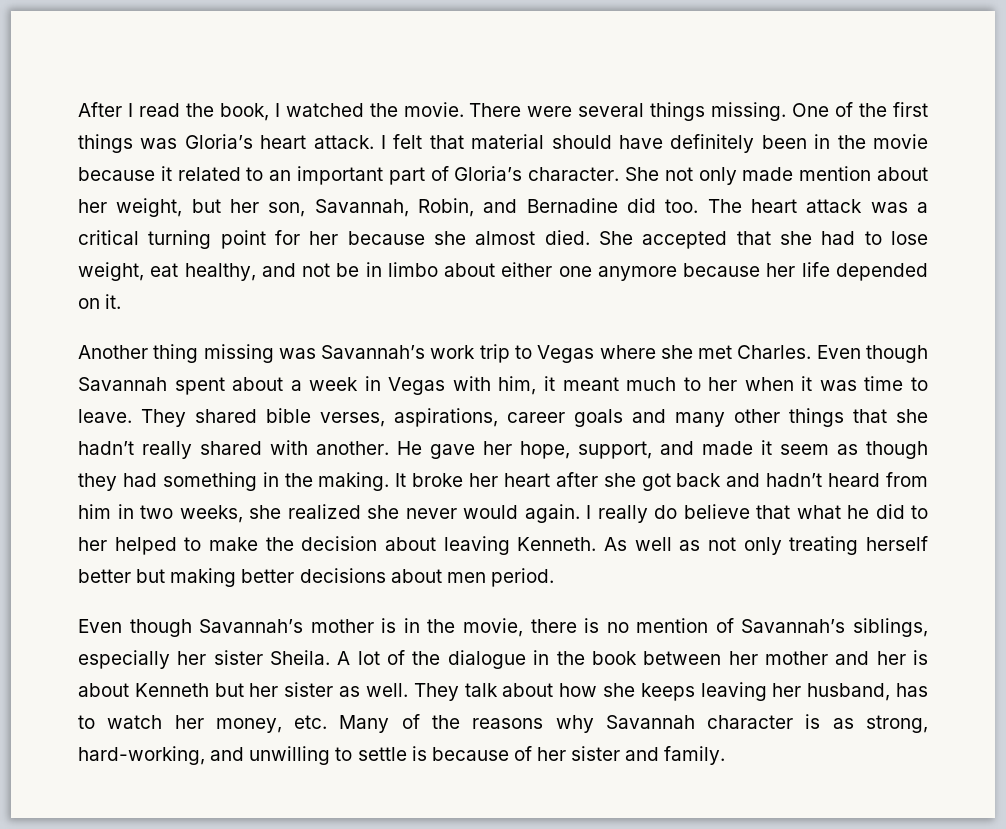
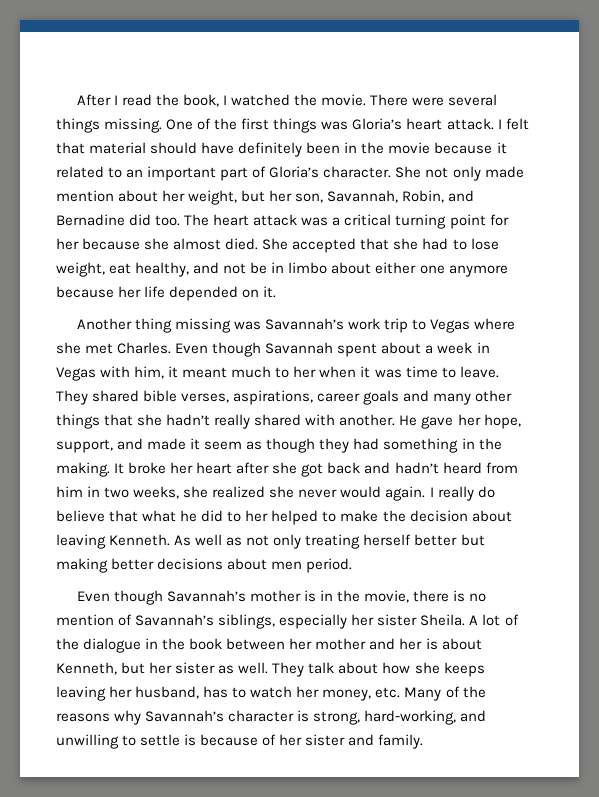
- A lot of the dialogue in the book between her mother and her is about Kenneth but her sister as well.
+ A lot of the dialogue in the book between her mother and her is about Kenneth, but her sister as well.
- They talk about how she keeps leaving her husband, has to watch her money, etc. Many of the reasons why Savannah character is as strong, hard-working, and unwilling to settle is because of her sister and family.
+ They talk about how she keeps leaving her husband, has to watch her money, etc. Many of the reasons why Savannah’s character is strong, hard-working, and unwilling to settle is because of her sister and family.

